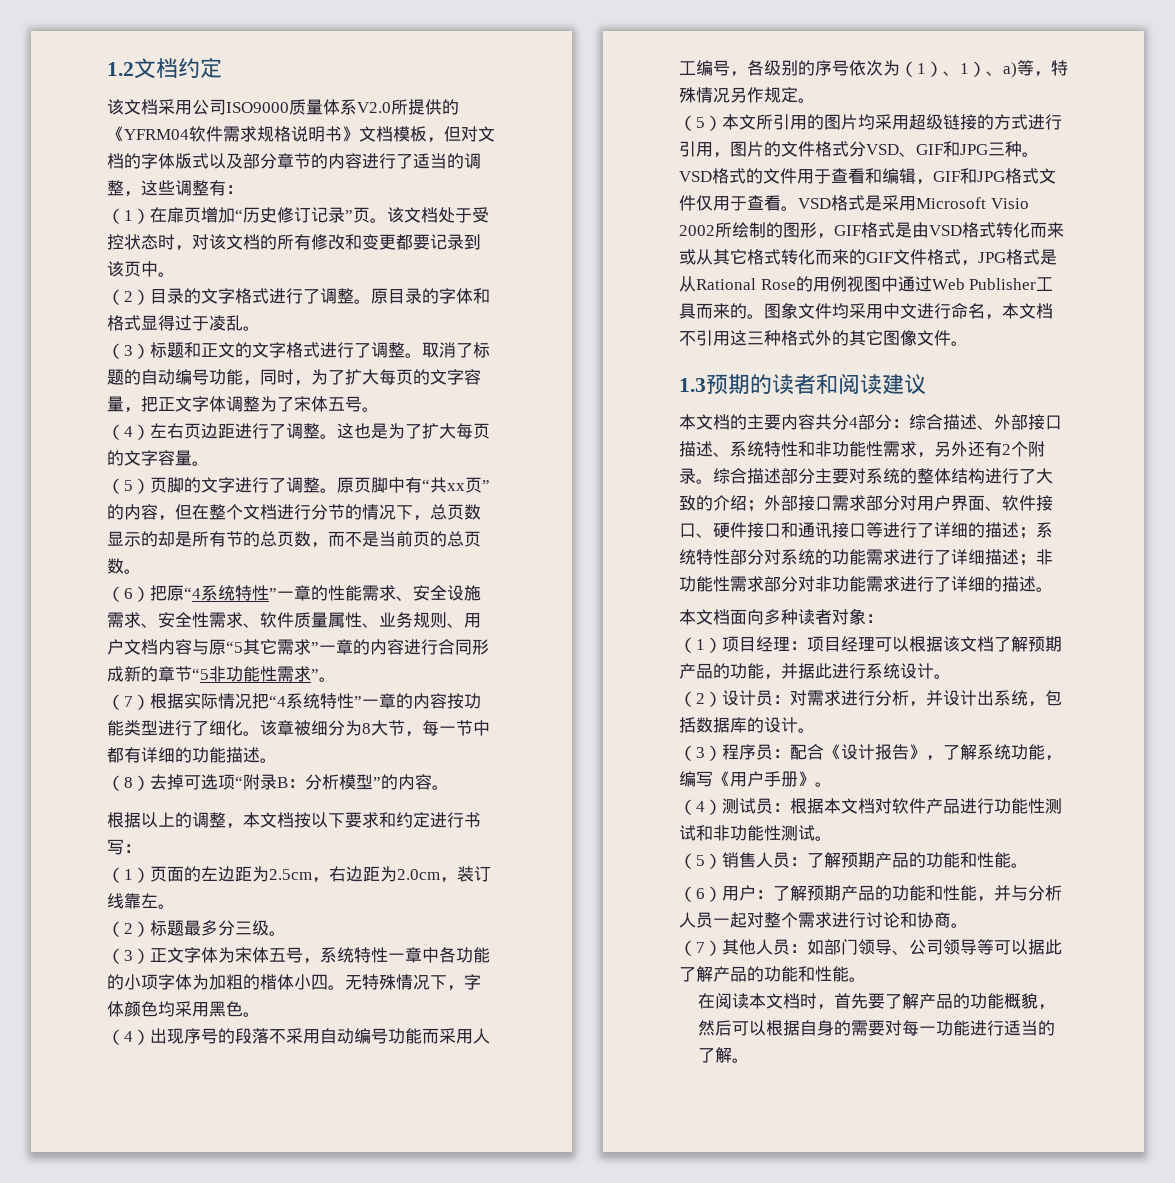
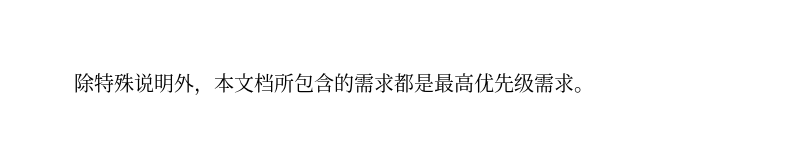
- 1.2文档约定
- 该文档采用公司ISO9000质量体系V2.0所提供的《YFRM04软件需求规格说明书》文档模板，但对文档的字体版式以及部分章节的内容进行了适当的调整，这些调整有：
- （1）在扉页增加“历史修订记录”页。该文档处于受控状态时，对该文档的所有修改和变更都要记录到该页中。
- （2）目录的文字格式进行了调整。原目录的字体和格式显得过于凌乱。
- （3）标题和正文的文字格式进行了调整。取消了标题的自动编号功能，同时，为了扩大每页的文字容量，把正文字体调整为了宋体五号。
- （4）左右页边距进行了调整。这也是为了扩大每页的文字容量。
- （5）页脚的文字进行了调整。原页脚中有“共xx页”的内容，但在整个文档进行分节的情况下，总页数显示的却是所有节的总页数，而不是当前页的总页数。
- （6）把原“4系统特性”一章的性能需求、安全设施需求、安全性需求、软件质量属性、业务规则、用户文档内容与原“5其它需求”一章的内容进行合同形成新的章节“5非功能性需求”。
- （7）根据实际情况把“4系统特性”一章的内容按功能类型进行了细化。该章被细分为8大节，每一节中都有详细的功能描述。
- （8）去掉可选项“附录B：分析模型”的内容。
- 根据以上的调整，本文档按以下要求和约定进行书写：
- （1）页面的左边距为2.5cm，右边距为2.0cm，装订线靠左。
- （2）标题最多分三级。
- （3）正文字体为宋体五号，系统特性一章中各功能的小项字体为加粗的楷体小四。无特殊情况下，字体颜色均采用黑色。
- （4）出现序号的段落不采用自动编号功能而采用人工编号，各级别的序号依次为（1）、1）、a)等，特殊情况另作规定。
- （5）本文所引用的图片均采用超级链接的方式进行引用，图片的文件格式分VSD、GIF和JPG三种。VSD格式的文件用于查看和编辑，GIF和JPG格式文件仅用于查看。VSD格式是采用Microsoft Visio 2002所绘制的图形，GIF格式是由VSD格式转化而来或从其它格式转化而来的GIF文件格式，JPG格式是从Rational Rose的用例视图中通过Web Publisher工具而来的。图象文件均采用中文进行命名，本文档不引用这三种格式外的其它图像文件。
- 1.3预期的读者和阅读建议
- 本文档的主要内容共分4部分：综合描述、外部接口描述、系统特性和非功能性需求，另外还有2个附录。综合描述部分主要对系统的整体结构进行了大致的介绍；外部接口需求部分对用户界面、软件接口、硬件接口和通讯接口等进行了详细的描述；系统特性部分对系统的功能需求进行了详细描述；非功能性需求部分对非功能需求进行了详细的描述。
- 本文档面向多种读者对象：
- （1）项目经理：项目经理可以根据该文档了解预期产品的功能，并据此进行系统设计。
- （2）设计员：对需求进行分析，并设计出系统，包括数据库的设计。
- （3）程序员：配合《设计报告》，了解系统功能，编写《用户手册》。
- （4）测试员：根据本文档对软件产品进行功能性测试和非功能性测试。
- （5）销售人员：了解预期产品的功能和性能。
- （6）用户：了解预期产品的功能和性能，并与分析人员一起对整个需求进行讨论和协商。
- （7）其他人员：如部门领导、公司领导等可以据此了解产品的功能和性能。
- 在阅读本文档时，首先要了解产品的功能概貌，然后可以根据自身的需要对每一功能进行适当的了解。
+ 除特殊说明外，本文档所包含的需求都是最高优先级需求。

